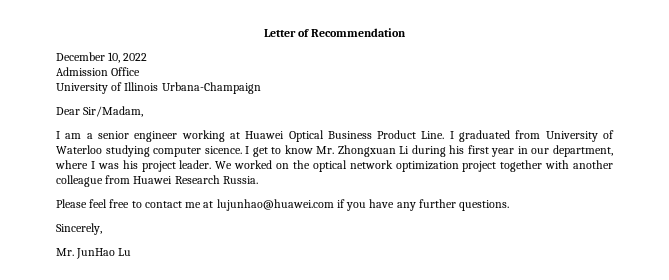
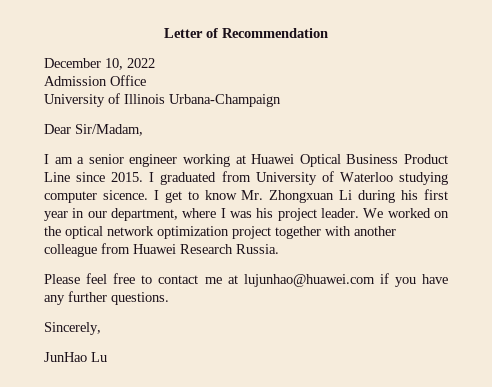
- I am a senior engineer working at Huawei Optical Business Product Line.
+ I am a senior engineer working at Huawei Optical Business Product Line since 2015.
- Mr. JunHao Lu
+ JunHao Lu

